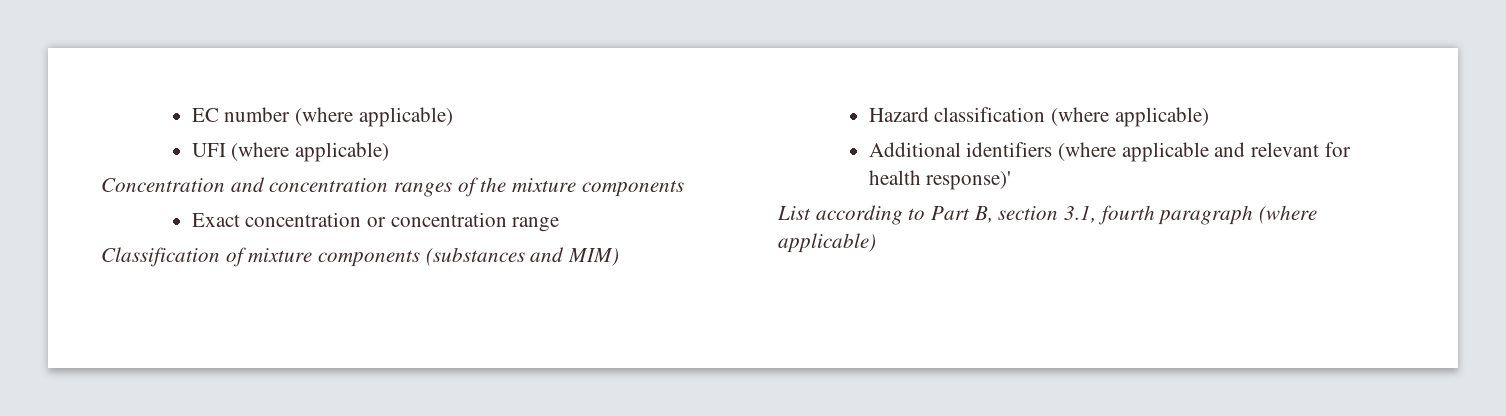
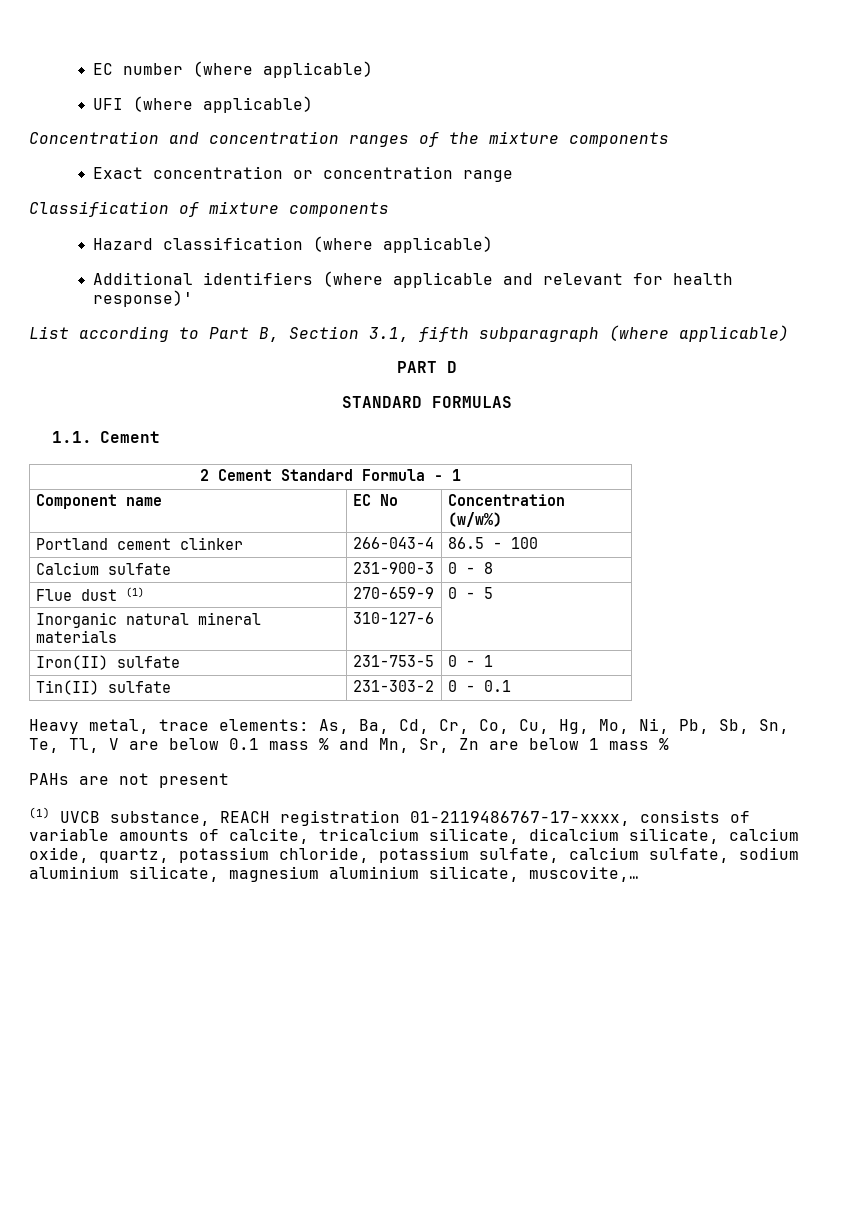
- Classification of mixture components (substances and MIM)
+ Classification of mixture components
- List according to Part B, section 3.1, fourth paragraph (where applicable)
+ List according to Part B, Section 3.1, fifth subparagraph (where applicable)
+ PART D
+ STANDARD FORMULAS
+ 1.1. Cement
+ 2 Cement Standard Formula - 1
+ Component name | EC No | Concentration (w/w%)
+ Portland cement clinker | 266-043-4 | 86.5 - 100
+ Calcium sulfate | 231-900-3 | 0 - 8
+ Flue dust (1) | 270-659-9 | 0 - 5
+ Inorganic natural mineral materials | 310-127-6 |
+ Iron(II) sulfate | 231-753-5 | 0 - 1
+ Tin(II) sulfate | 231-303-2 | 0 - 0.1
+ Heavy metal, trace elements: As, Ba, Cd, Cr, Co, Cu, Hg, Mo, Ni, Pb, Sb, Sn, Te, Tl, V are below 0.1 mass % and Mn, Sr, Zn are below 1 mass %
+ PAHs are not present
+ (1) UVCB substance, REACH registration 01-2119486767-17-xxxx, consists of variable amounts of calcite, tricalcium silicate, dicalcium silicate, calcium oxide, quartz, potassium chloride, potassium sulfate, calcium sulfate, sodium aluminium silicate, magnesium aluminium silicate, muscovite,…

